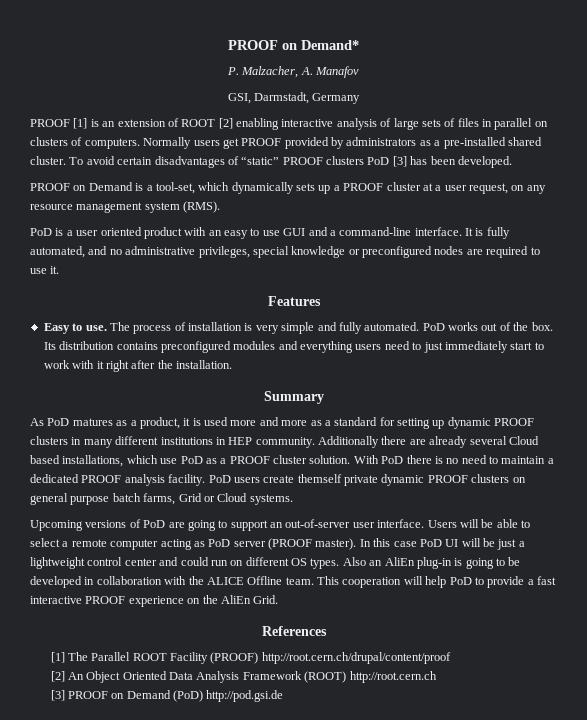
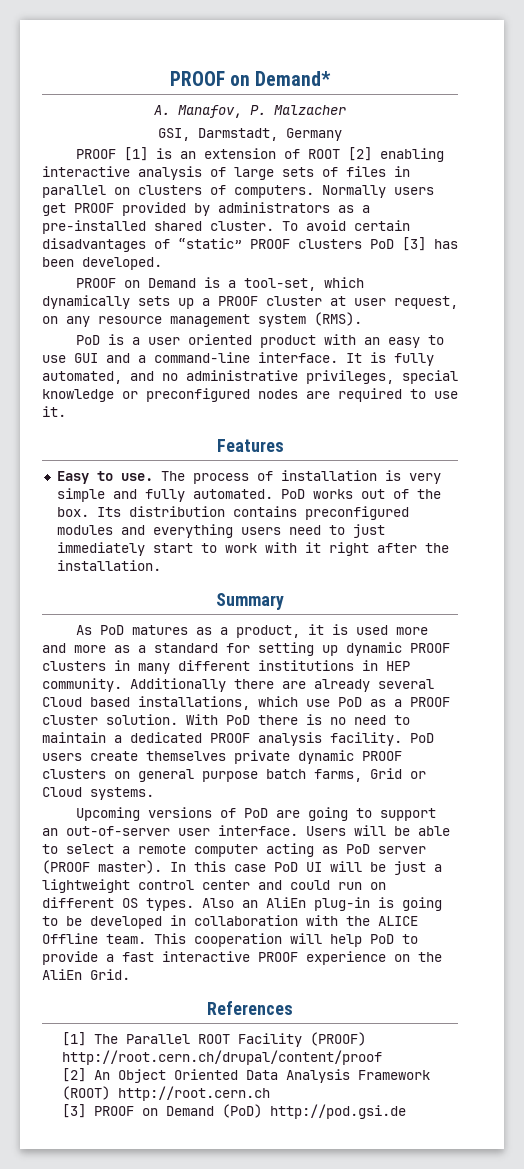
- P. Malzacher, A. Manafov
+ A. Manafov, P. Malzacher
- PROOF on Demand is a tool-set, which dynamically sets up a PROOF cluster at a user request, on any resource management system (RMS).
+ PROOF on Demand is a tool-set, which dynamically sets up a PROOF cluster at user request, on any resource management system (RMS).
- PoD users create themself private dynamic PROOF clusters on general purpose batch farms, Grid or Cloud systems.
+ PoD users create themselves private dynamic PROOF clusters on general purpose batch farms, Grid or Cloud systems.

